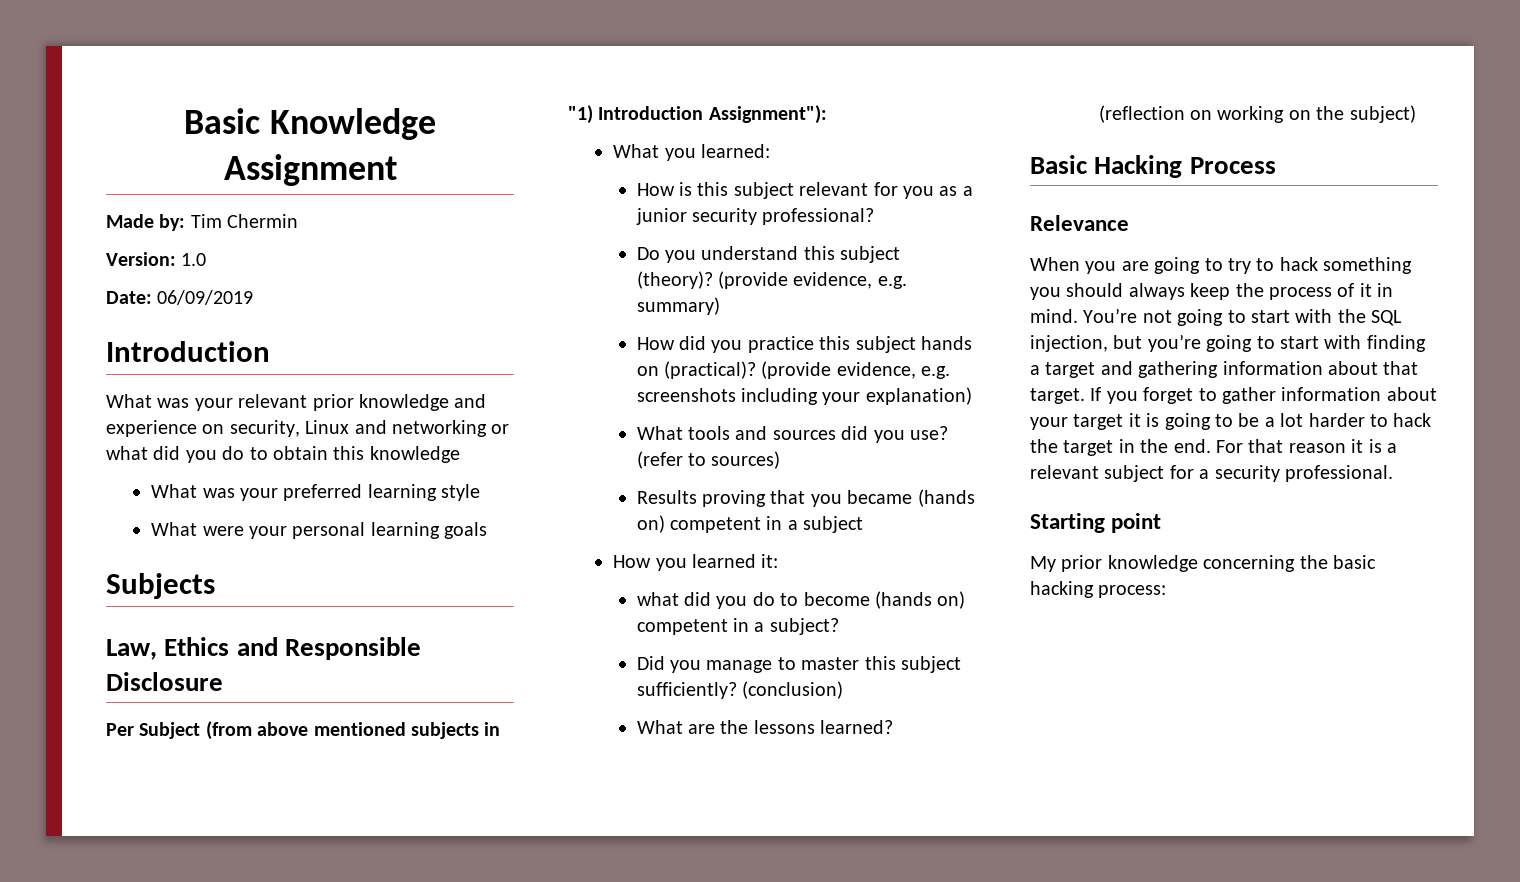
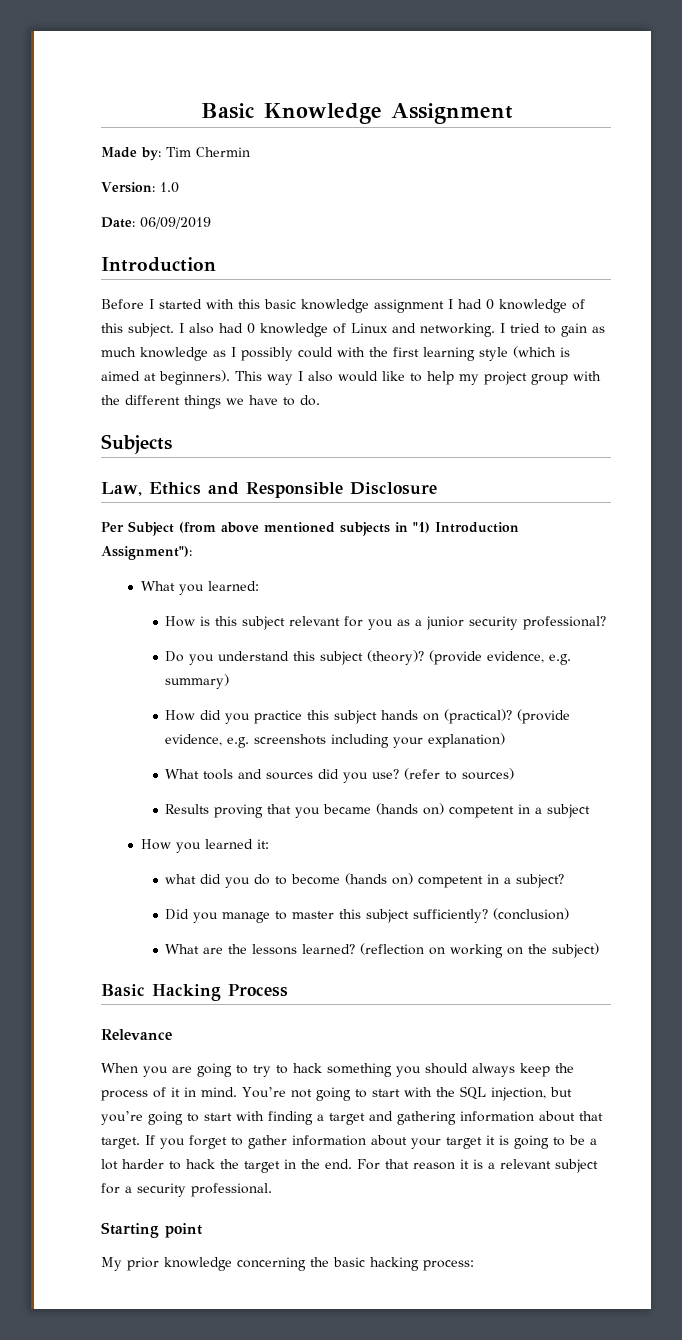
- What was your relevant prior knowledge and experience on security, Linux and networking or what did you do to obtain this knowledge
- What was your preferred learning style
- What were your personal learning goals
+ Before I started with this basic knowledge assignment I had 0 knowledge of this subject. I also had 0 knowledge of Linux and networking. I tried to gain as much knowledge as I possibly could with the first learning style (which is aimed at beginners). This way I also would like to help my project group with the different things we have to do.

